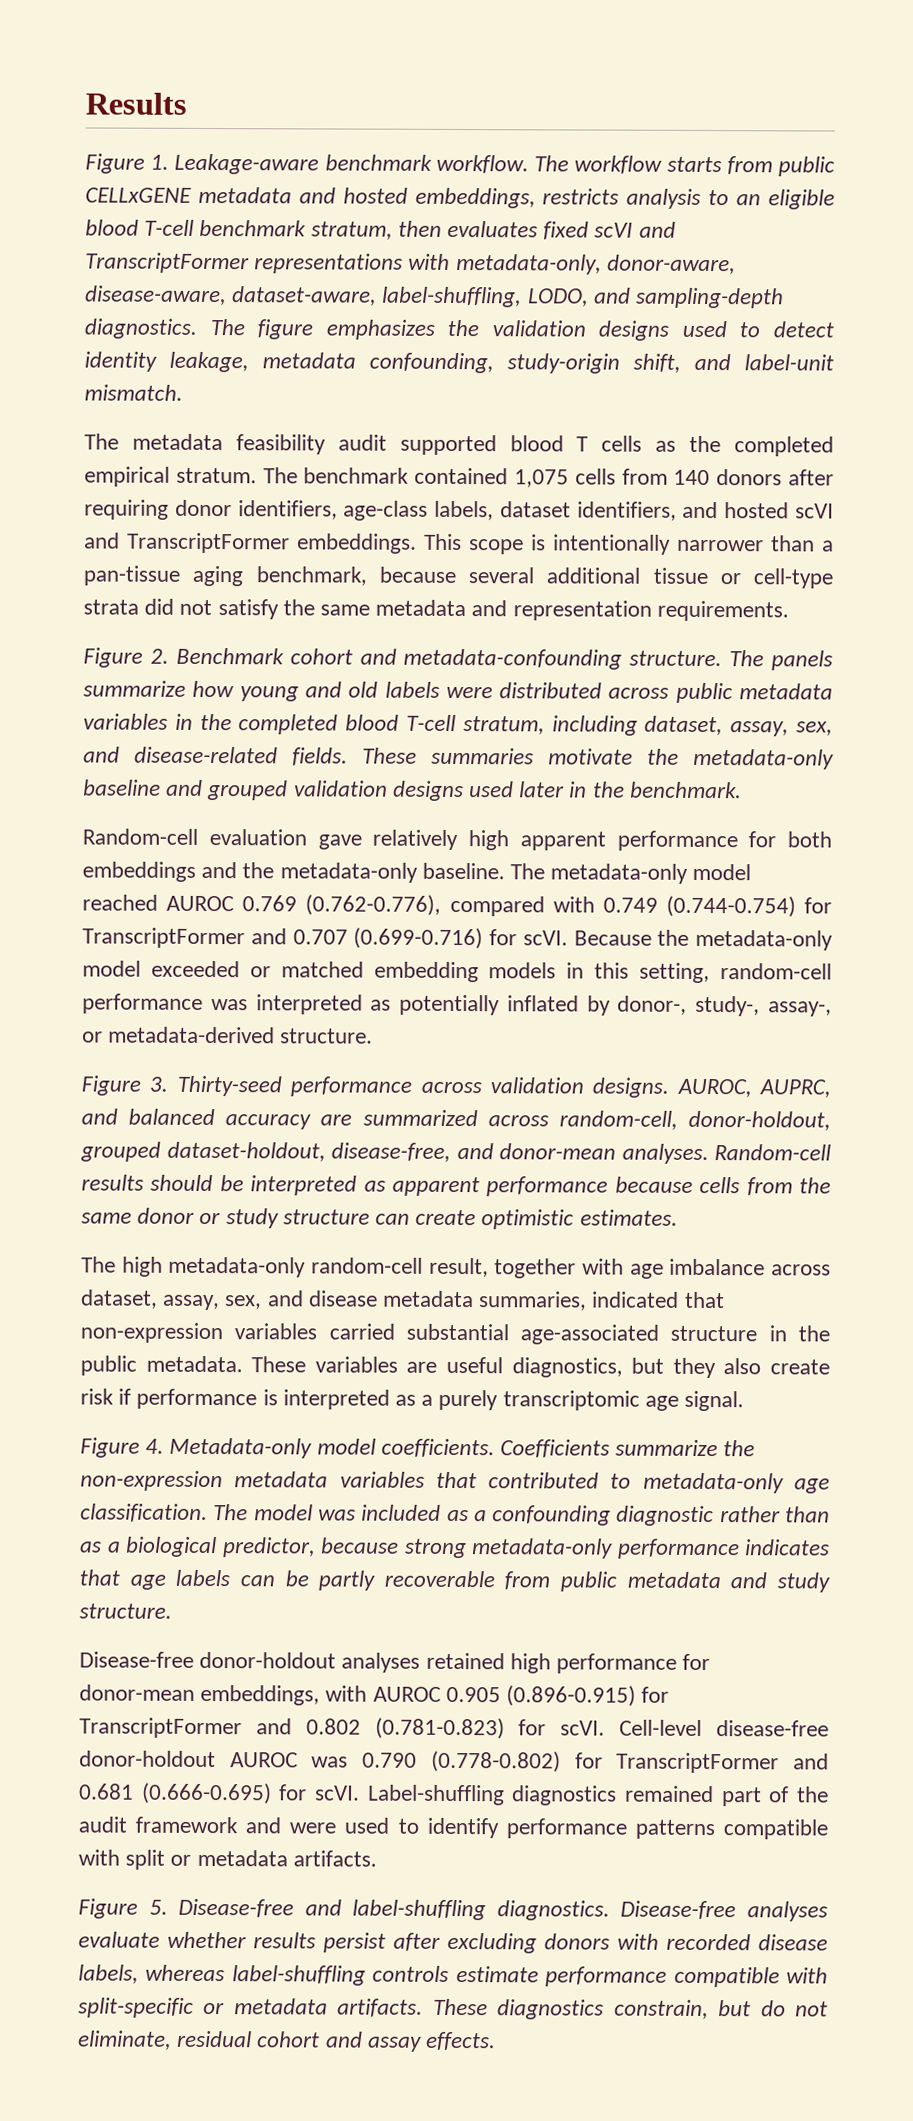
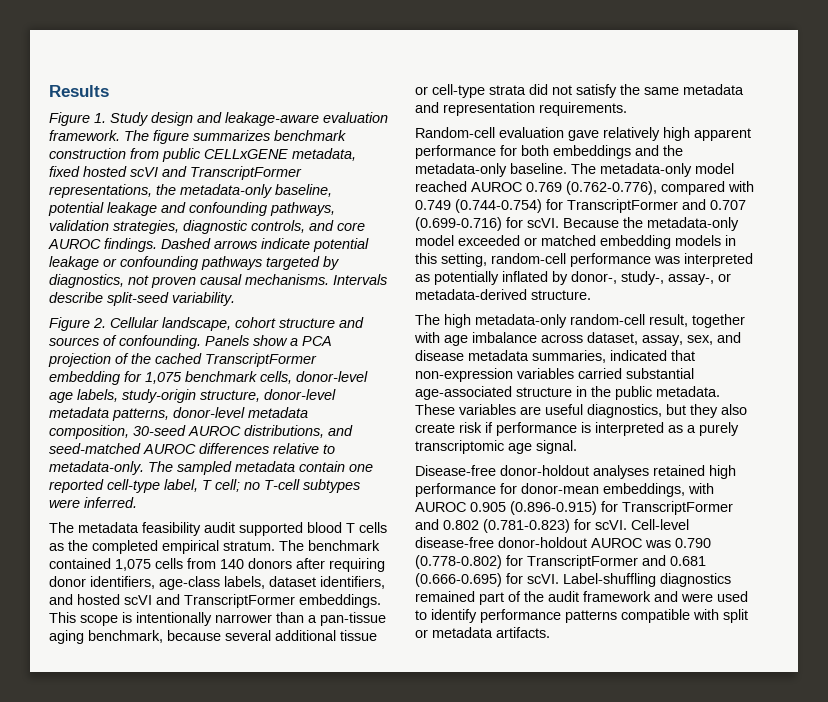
- Figure 1. Leakage-aware benchmark workflow. The workflow starts from public CELLxGENE metadata and hosted embeddings, restricts analysis to an eligible blood T-cell benchmark stratum, then evaluates fixed scVI and TranscriptFormer representations with metadata-only, donor-aware, disease-aware, dataset-aware, label-shuffling, LODO, and sampling-depth diagnostics. The figure emphasizes the validation designs used to detect identity leakage, metadata confounding, study-origin shift, and label-unit mismatch.
+ Figure 1. Study design and leakage-aware evaluation framework. The figure summarizes benchmark construction from public CELLxGENE metadata, fixed hosted scVI and TranscriptFormer representations, the metadata-only baseline, potential leakage and confounding pathways, validation strategies, diagnostic controls, and core AUROC findings. Dashed arrows indicate potential leakage or confounding pathways targeted by diagnostics, not proven causal mechanisms. Intervals describe split-seed variability.
+ Figure 2. Cellular landscape, cohort structure and sources of confounding. Panels show a PCA projection of the cached TranscriptFormer embedding for 1,075 benchmark cells, donor-level age labels, study-origin structure, donor-level metadata patterns, donor-level metadata composition, 30-seed AUROC distributions, and seed-matched AUROC differences relative to metadata-only. The sampled metadata contain one reported cell-type label, T cell; no T-cell subtypes were inferred.
- Figure 2. Benchmark cohort and metadata-confounding structure. The panels summarize how young and old labels were distributed across public metadata variables in the completed blood T-cell stratum, including dataset, assay, sex, and disease-related fields. These summaries motivate the metadata-only baseline and grouped validation designs used later in the benchmark.
- Figure 3. Thirty-seed performance across validation designs. AUROC, AUPRC, and balanced accuracy are summarized across random-cell, donor-holdout, grouped dataset-holdout, disease-free, and donor-mean analyses. Random-cell results should be interpreted as apparent performance because cells from the same donor or study structure can create optimistic estimates.
- Figure 4. Metadata-only model coefficients. Coefficients summarize the non-expression metadata variables that contributed to metadata-only age classification. The model was included as a confounding diagnostic rather than as a biological predictor, because strong metadata-only performance indicates that age labels can be partly recoverable from public metadata and study structure.
- Figure 5. Disease-free and label-shuffling diagnostics. Disease-free analyses evaluate whether results persist after excluding donors with recorded disease labels, whereas label-shuffling controls estimate performance compatible with split-specific or metadata artifacts. These diagnostics constrain, but do not eliminate, residual cohort and assay effects.

